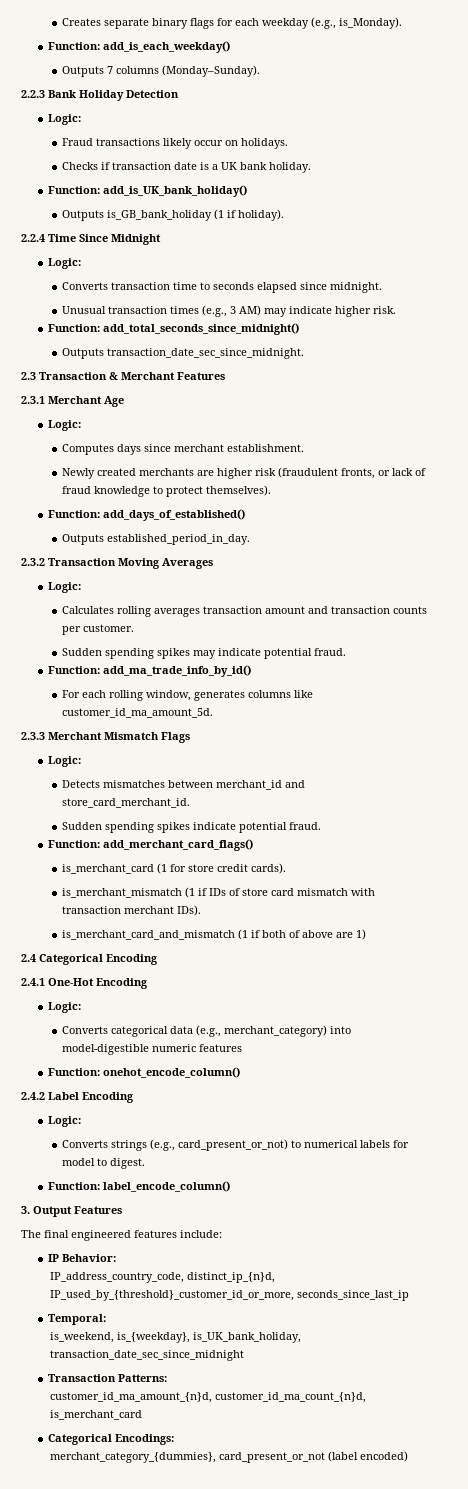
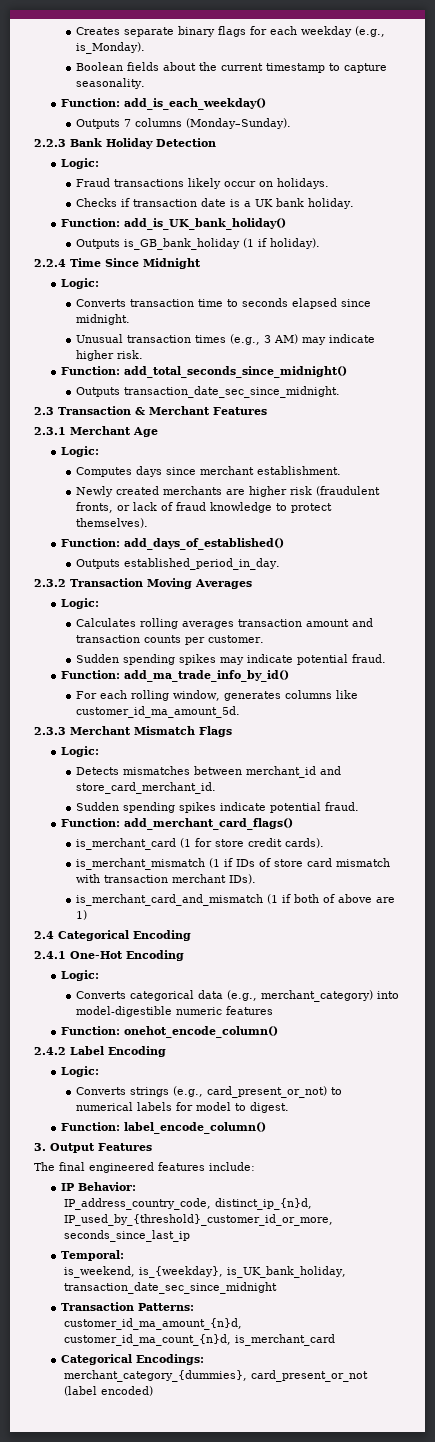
+ Boolean fields about the current timestamp to capture seasonality.

